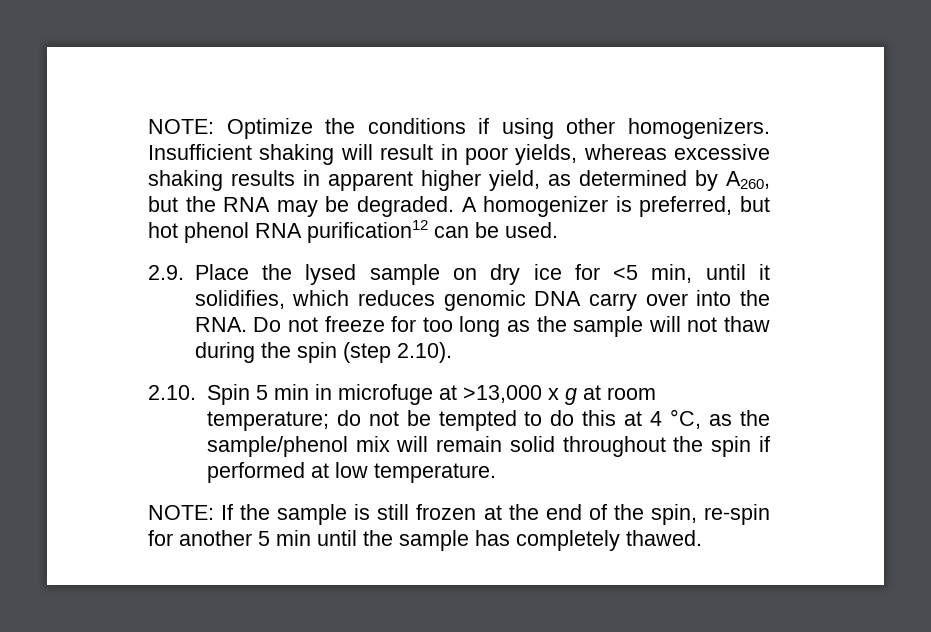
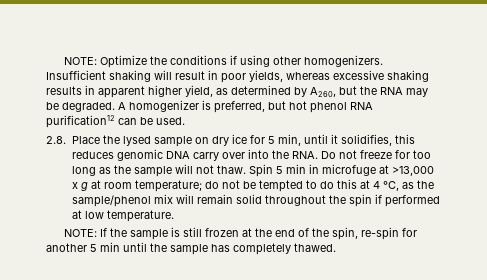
- 2.9. Place the lysed sample on dry ice for <5 min, until it solidifies, which reduces genomic DNA carry over into the RNA. Do not freeze for too long as the sample will not thaw during the spin (step 2.10).
- 2.10. Spin 5 min in microfuge at >13,000 x g at room temperature;
+ 2.8. Place the lysed sample on dry ice for 5 min, until it solidifies, this reduces genomic DNA carry over into the RNA. Do not freeze for too long as the sample will not thaw. Spin 5 min in microfuge at >13,000 x g at room temperature;

